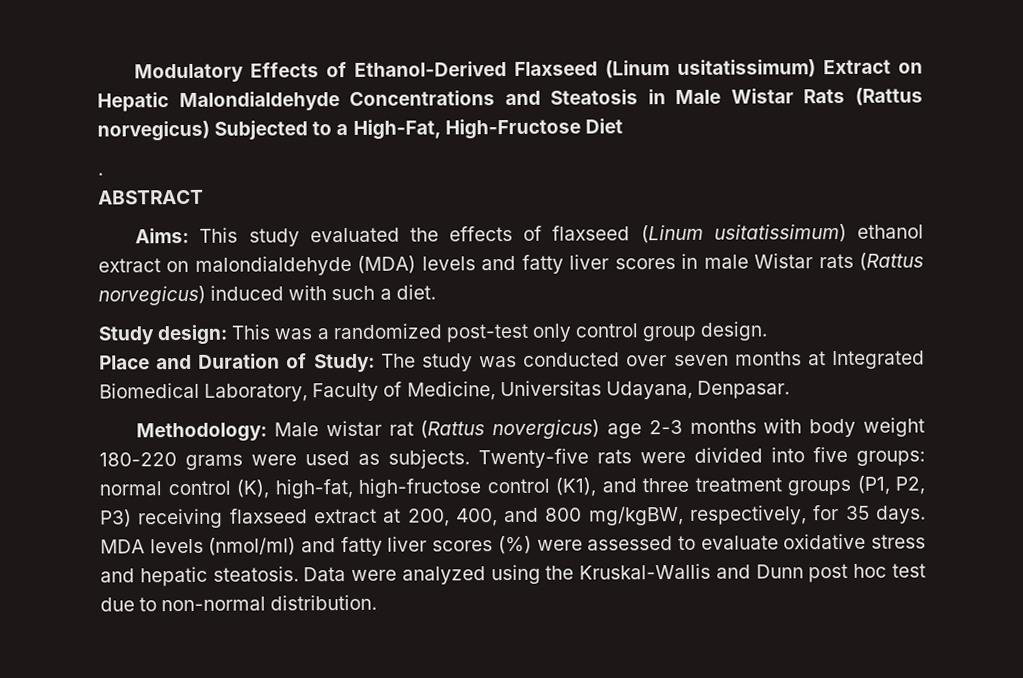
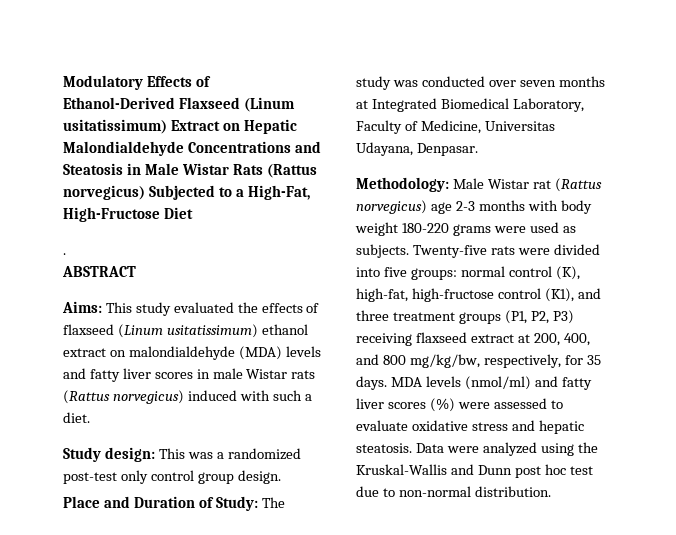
- Methodology: Male wistar rat (Rattus novergicus) age 2-3 months with body weight 180-220 grams were used as subjects.
+ Methodology: Male Wistar rat (Rattus norvegicus) age 2-3 months with body weight 180-220 grams were used as subjects.
- Twenty-five rats were divided into five groups: normal control (K), high-fat, high-fructose control (K1), and three treatment groups (P1, P2, P3) receiving flaxseed extract at 200, 400, and 800 mg/kgBW, respectively, for 35 days.
+ Twenty-five rats were divided into five groups: normal control (K), high-fat, high-fructose control (K1), and three treatment groups (P1, P2, P3) receiving flaxseed extract at 200, 400, and 800 mg/kg/bw, respectively, for 35 days.

